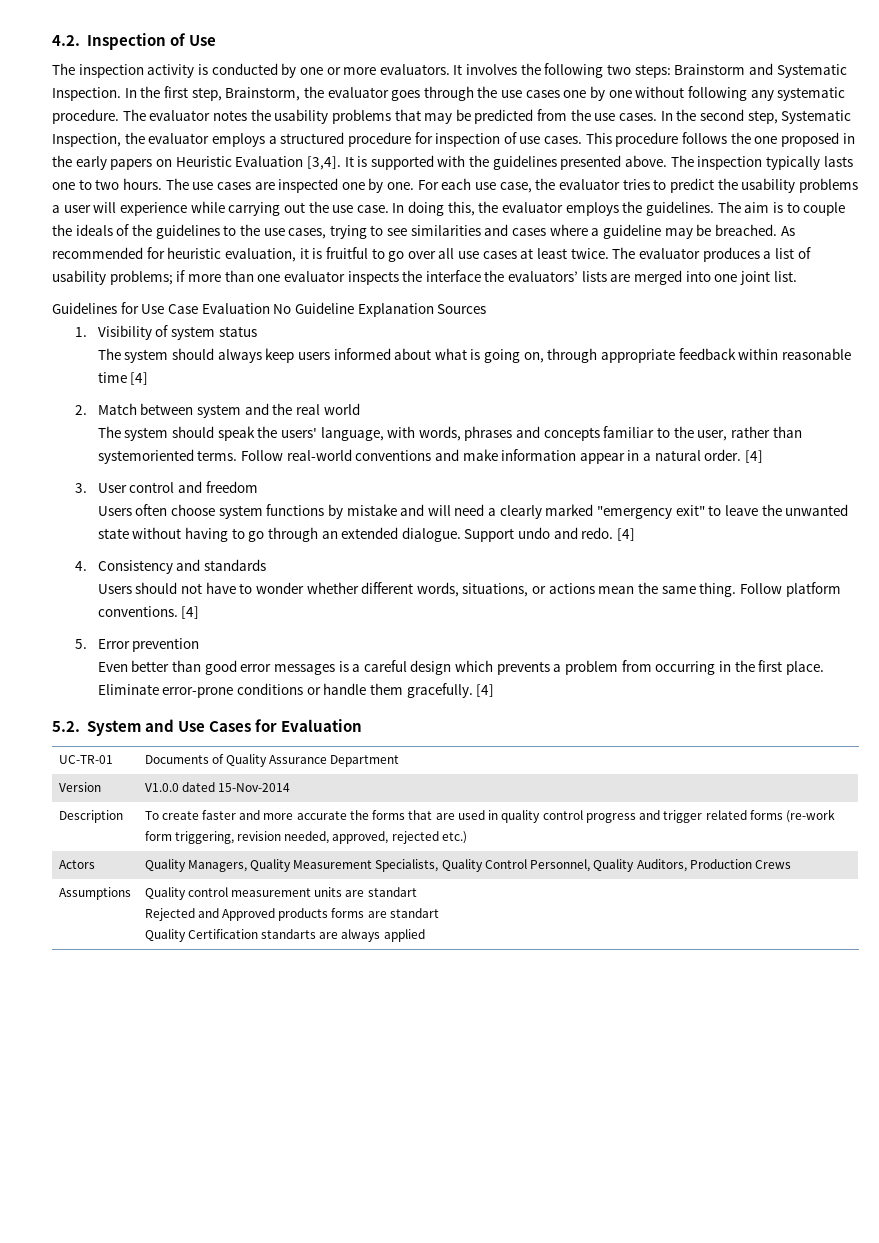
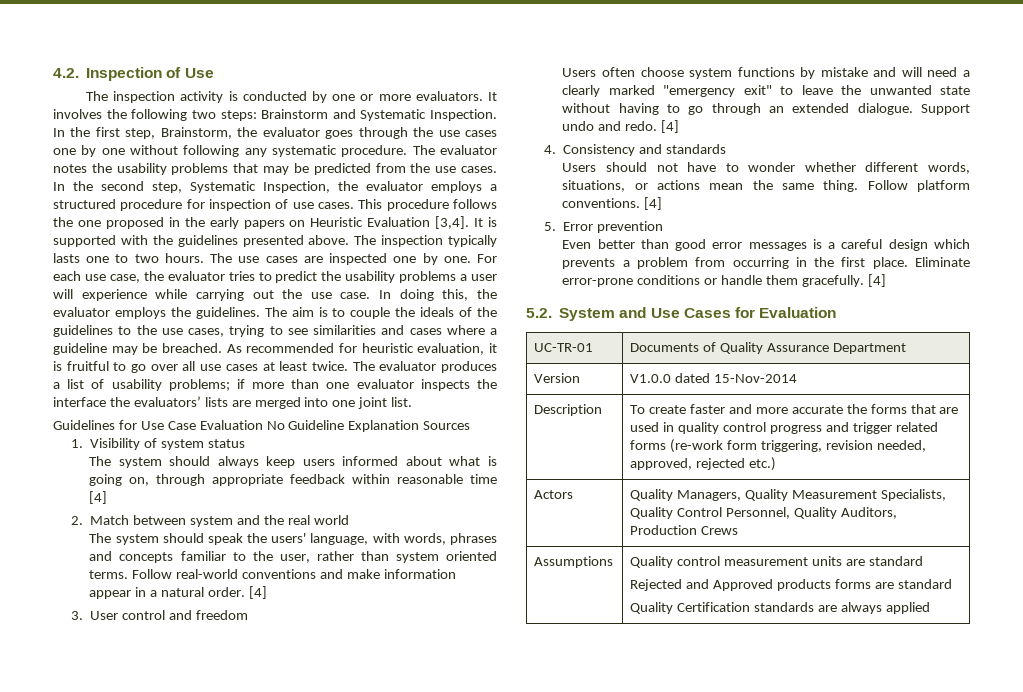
- The system should speak the users' language, with words, phrases and concepts familiar to the user, rather than systemoriented terms.
+ The system should speak the users' language, with words, phrases and concepts familiar to the user, rather than system oriented terms.
- Assumptions | Quality control measurement units are standart
- Rejected and Approved products forms are standart
- Quality Certification standarts are always applied
+ Assumptions | Quality control measurement units are standard
+ Rejected and Approved products forms are standard
+ Quality Certification standards are always applied

